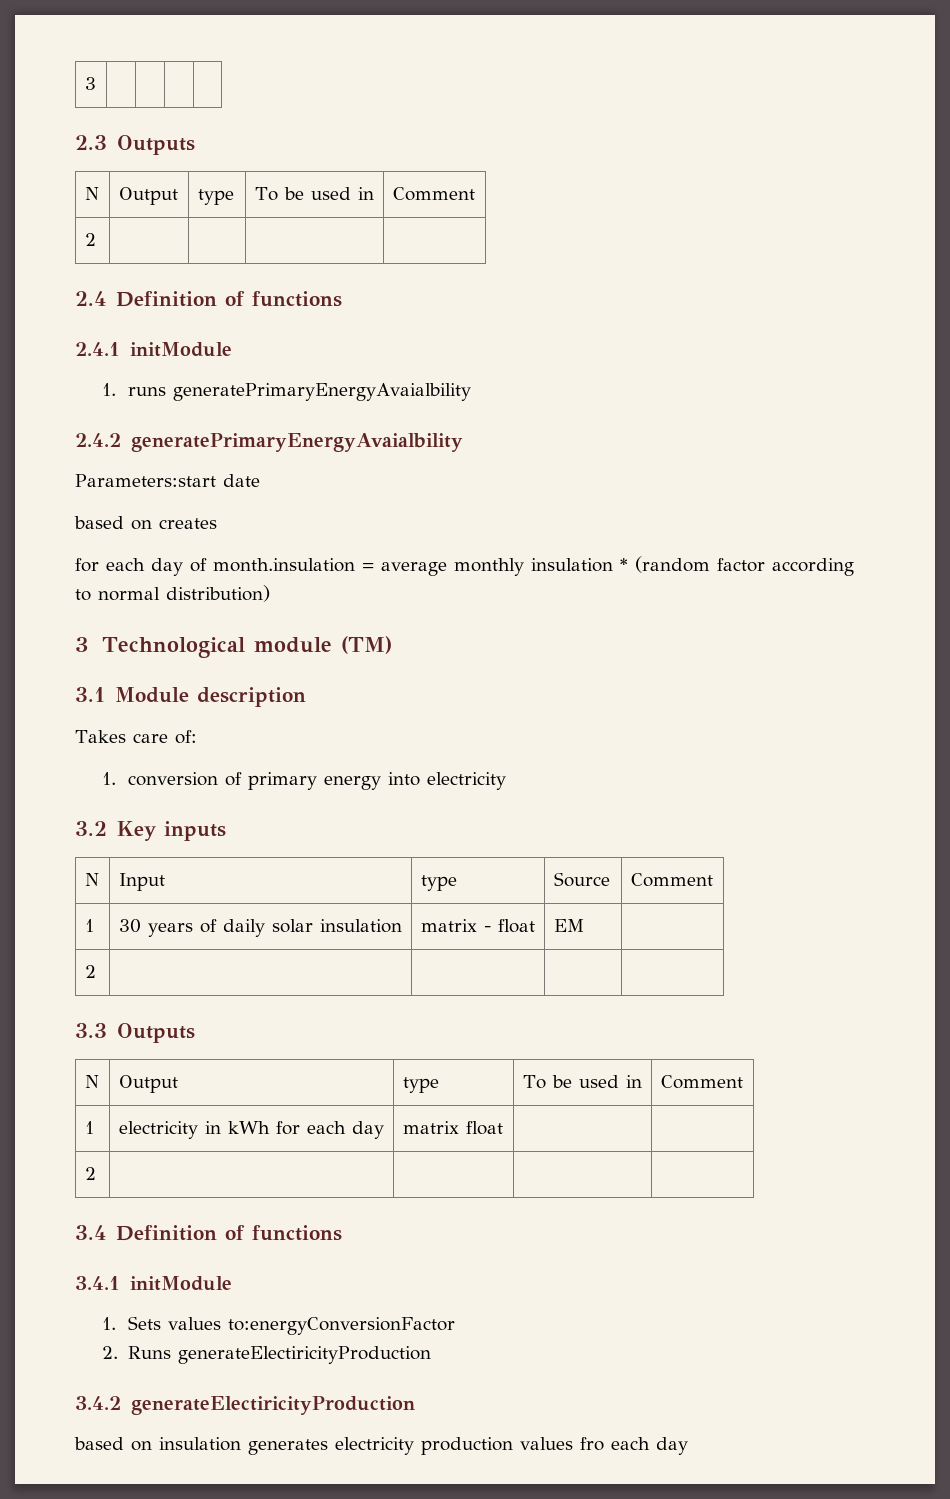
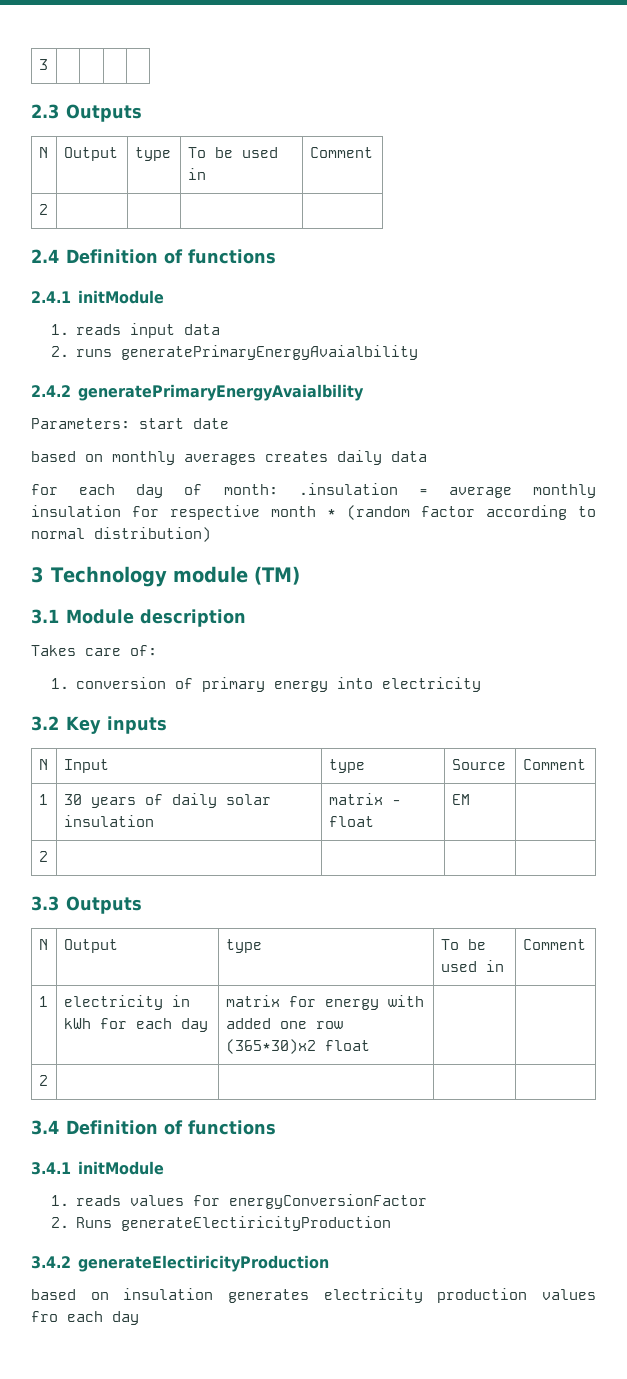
- 1. runs generatePrimaryEnergyAvaialbility
+ 1. reads input data
+ 2. runs generatePrimaryEnergyAvaialbility
- Parameters:start date
+ Parameters: start date
- based on creates
+ based on monthly averages creates daily data
- for each day of month.insulation = average monthly insulation * (random factor according to normal distribution)
+ for each day of month: .insulation = average monthly insulation for respective month * (random factor according to normal distribution)
- 3 Technological module (TM)
+ 3 Technology module (TM)
- 1 | electricity in kWh for each day | matrix float | |
+ 1 | electricity in kWh for each day | matrix for energy with added one row (365*30)x2 float | |
- 1. Sets values to:energyConversionFactor
+ 1. reads values for energyConversionFactor

